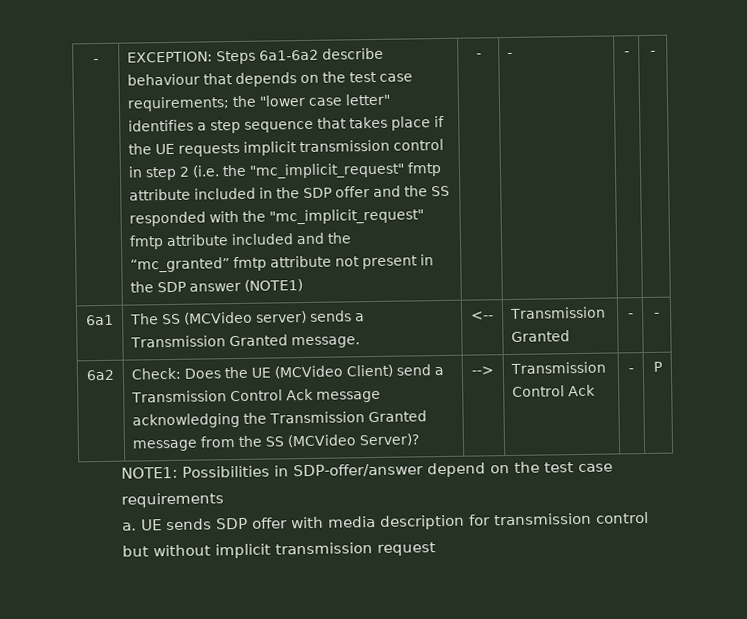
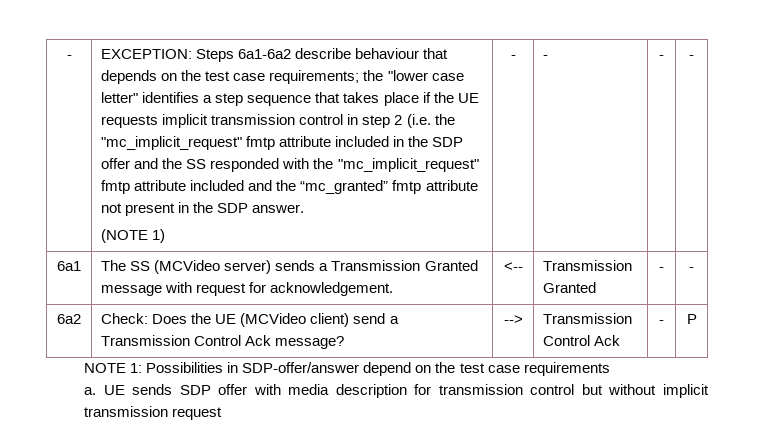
- the "lower case letter" identifies a step sequence that takes place if the UE requests implicit transmission control in step 2 (i.e. the "mc_implicit_request" fmtp attribute included in the SDP offer and the SS responded with the "mc_implicit_request" fmtp attribute included and the “mc_granted” fmtp attribute not present in the SDP answer (NOTE1)
+ the "lower case letter" identifies a step sequence that takes place if the UE requests implicit transmission control in step 2 (i.e. the "mc_implicit_request" fmtp attribute included in the SDP offer and the SS responded with the "mc_implicit_request" fmtp attribute included and the “mc_granted” fmtp attribute not present in the SDP answer.
+ (NOTE 1)
- 6a1 | The SS (MCVideo server) sends a Transmission Granted message. | <-- | Transmission Granted | - | -
+ 6a1 | The SS (MCVideo server) sends a Transmission Granted message with request for acknowledgement. | <-- | Transmission Granted | - | -
- 6a2 | Check: Does the UE (MCVideo Client) send a Transmission Control Ack message acknowledging the Transmission Granted message from the SS (MCVideo Server)? | --> | Transmission Control Ack | - | P
+ 6a2 | Check: Does the UE (MCVideo client) send a Transmission Control Ack message? | --> | Transmission Control Ack | - | P
- NOTE1: Possibilities in SDP-offer/answer depend on the test case requirements
+ NOTE 1: Possibilities in SDP-offer/answer depend on the test case requirements

